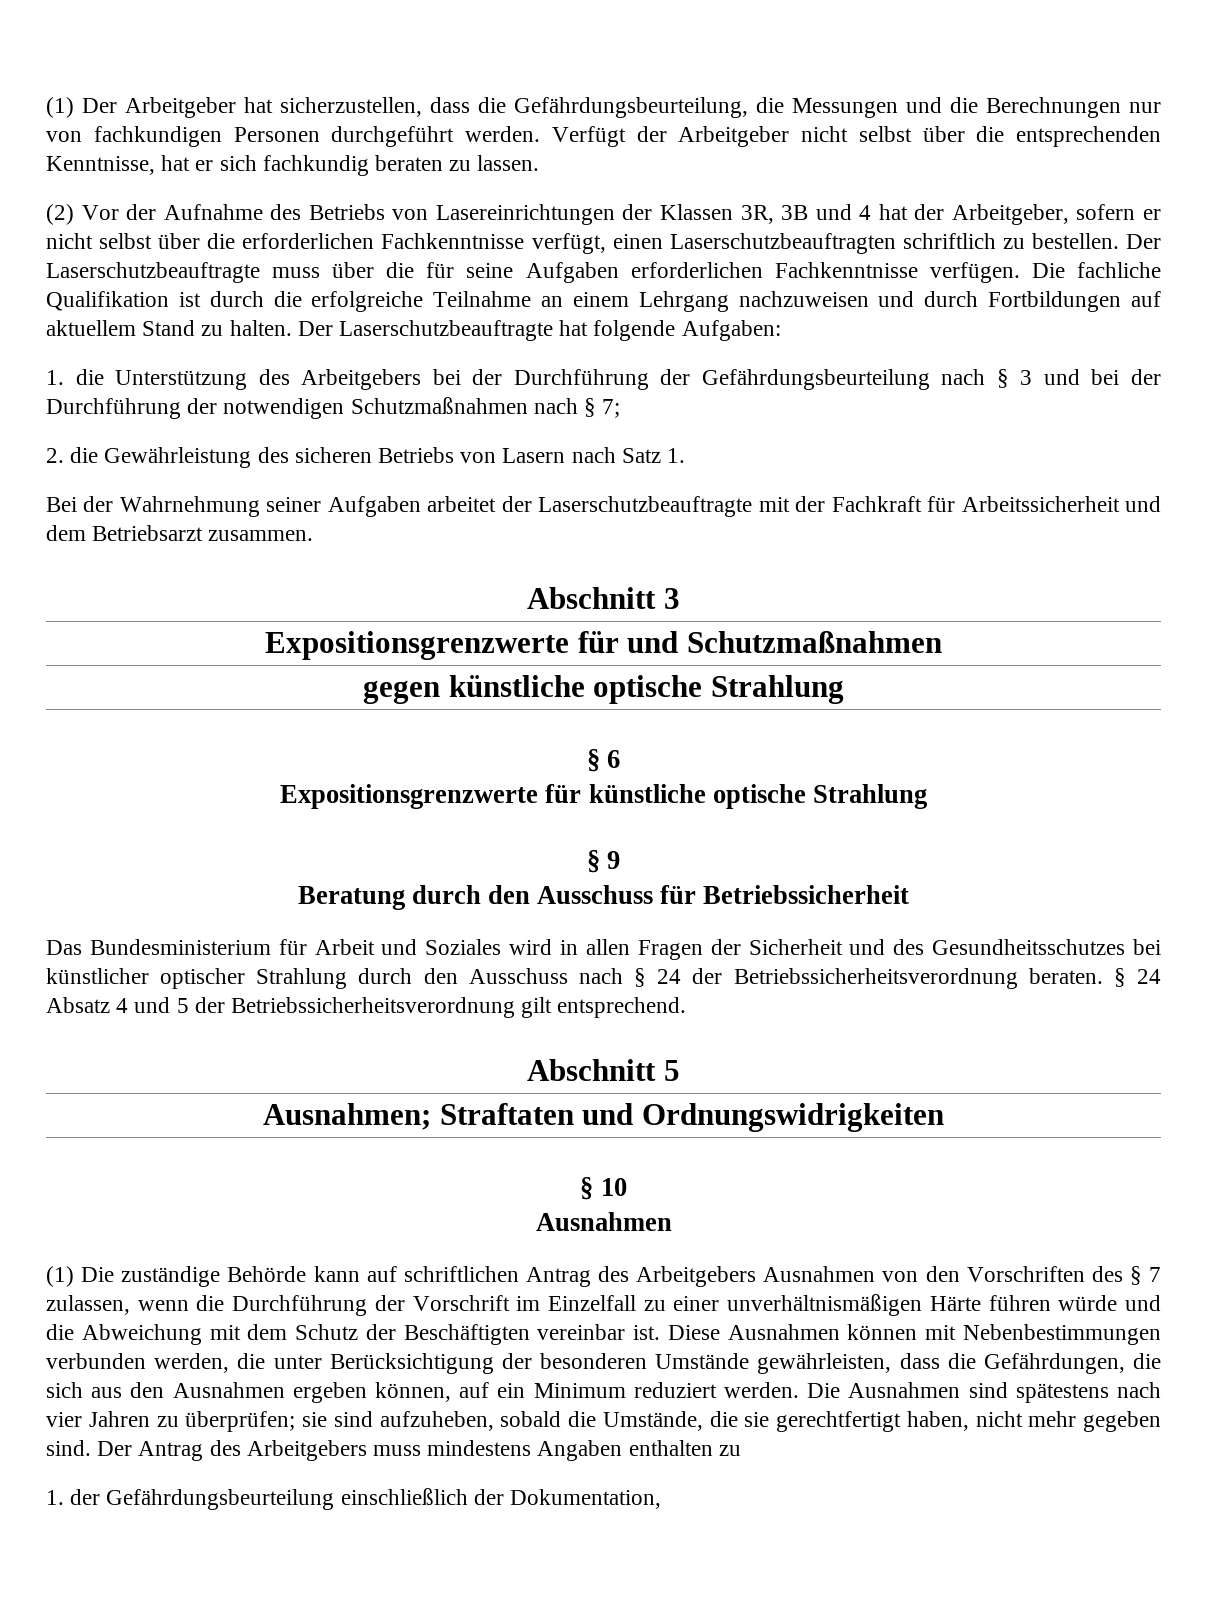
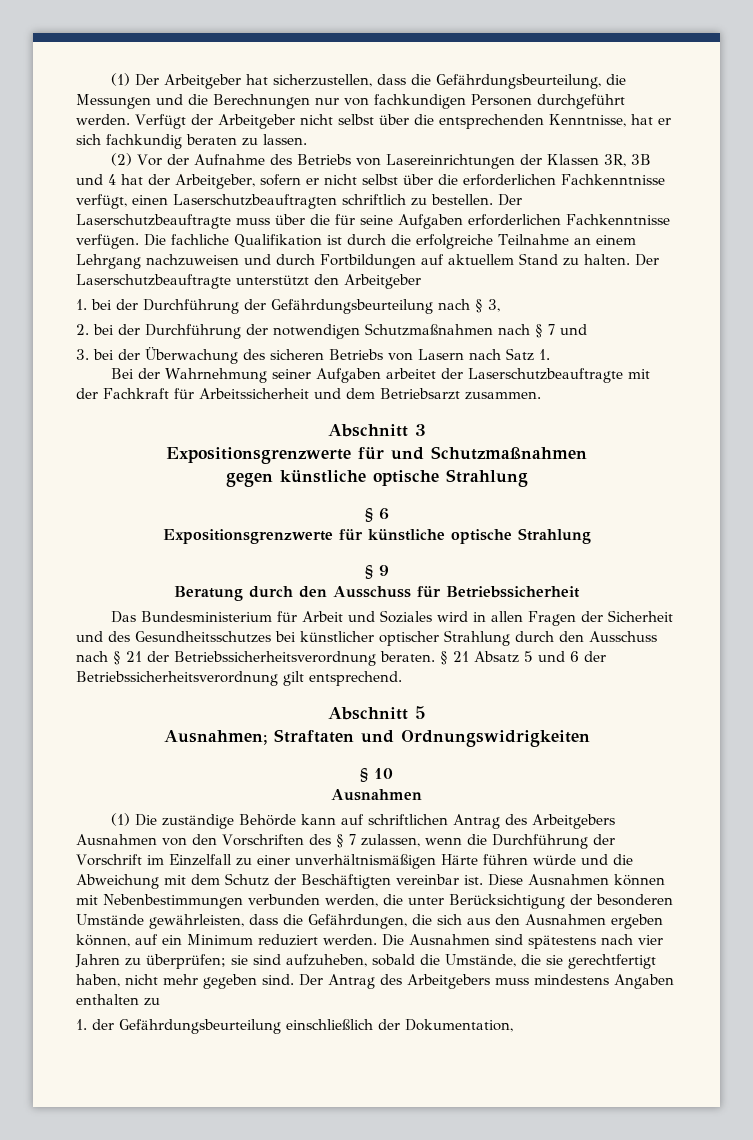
- Der Laserschutzbeauftragte hat folgende Aufgaben:
- 1. die Unterstützung des Arbeitgebers bei der Durchführung der Gefährdungsbeurteilung nach § 3 und bei der Durchführung der notwendigen Schutzmaßnahmen nach § 7;
- 2. die Gewährleistung des sicheren Betriebs von Lasern nach Satz 1.
+ Der Laserschutzbeauftragte unterstützt den Arbeitgeber
+ 1. bei der Durchführung der Gefährdungsbeurteilung nach § 3,
+ 2. bei der Durchführung der notwendigen Schutzmaßnahmen nach § 7 und
+ 3. bei der Überwachung des sicheren Betriebs von Lasern nach Satz 1.
- Das Bundesministerium für Arbeit und Soziales wird in allen Fragen der Sicherheit und des Gesundheitsschutzes bei künstlicher optischer Strahlung durch den Ausschuss nach § 24 der Betriebssicherheitsverordnung beraten.
+ Das Bundesministerium für Arbeit und Soziales wird in allen Fragen der Sicherheit und des Gesundheitsschutzes bei künstlicher optischer Strahlung durch den Ausschuss nach § 21 der Betriebssicherheitsverordnung beraten.
- § 24 Absatz 4 und 5 der Betriebssicherheitsverordnung gilt entsprechend.
+ § 21 Absatz 5 und 6 der Betriebssicherheitsverordnung gilt entsprechend.

